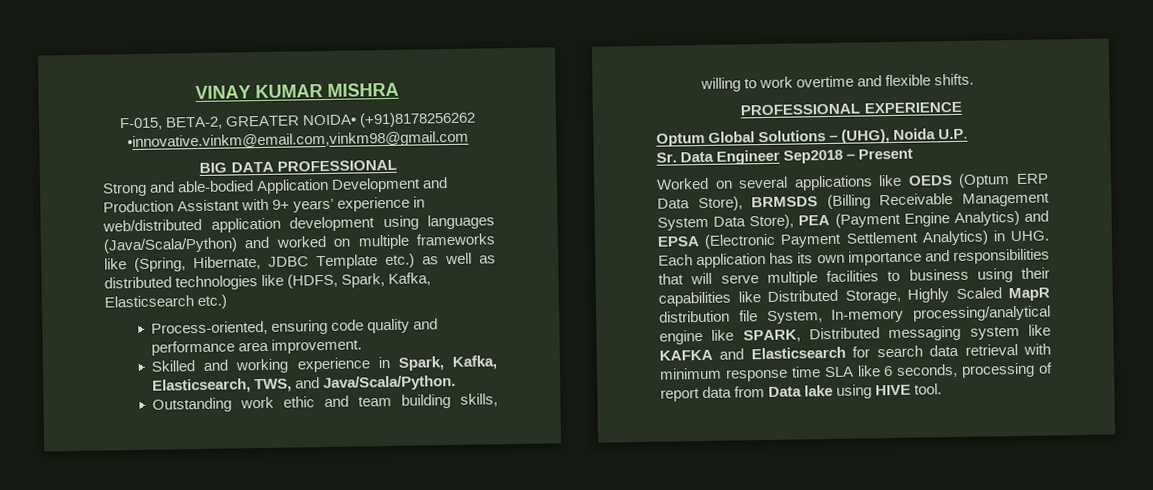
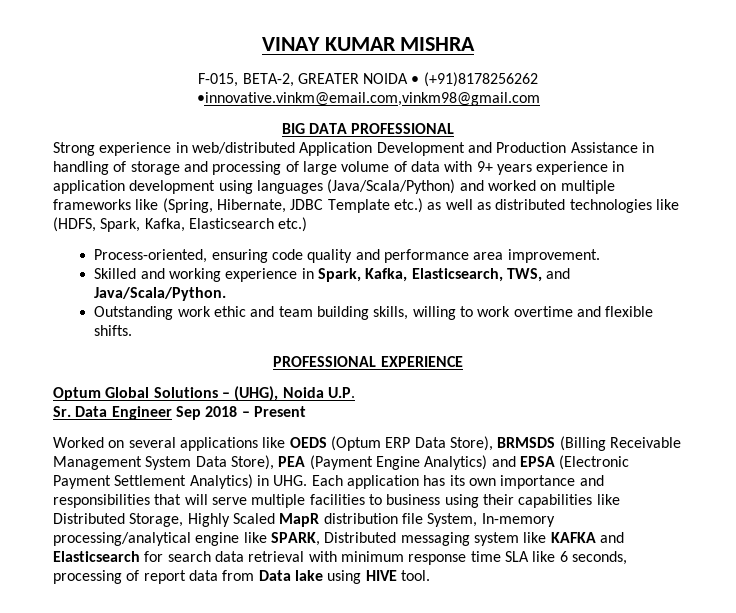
- F-015, BETA-2, GREATER NOIDA• (+91)8178256262 •innovative.vinkm@email.com,vinkm98@gmail.com
+ F-015, BETA-2, GREATER NOIDA • (+91)8178256262 •innovative.vinkm@email.com,vinkm98@gmail.com
- Strong and able-bodied Application Development and Production Assistant with 9+ years’ experience in web/distributed application development using languages (Java/Scala/Python) and worked on multiple frameworks like (Spring, Hibernate, JDBC Template etc.) as well as distributed technologies like (HDFS, Spark, Kafka, Elasticsearch etc.)
+ Strong experience in web/distributed Application Development and Production Assistance in handling of storage and processing of large volume of data with 9+ years experience in application development using languages (Java/Scala/Python) and worked on multiple frameworks like (Spring, Hibernate, JDBC Template etc.) as well as distributed technologies like (HDFS, Spark, Kafka, Elasticsearch etc.)
- Sr. Data Engineer Sep2018 – Present
+ Sr. Data Engineer Sep 2018 – Present

